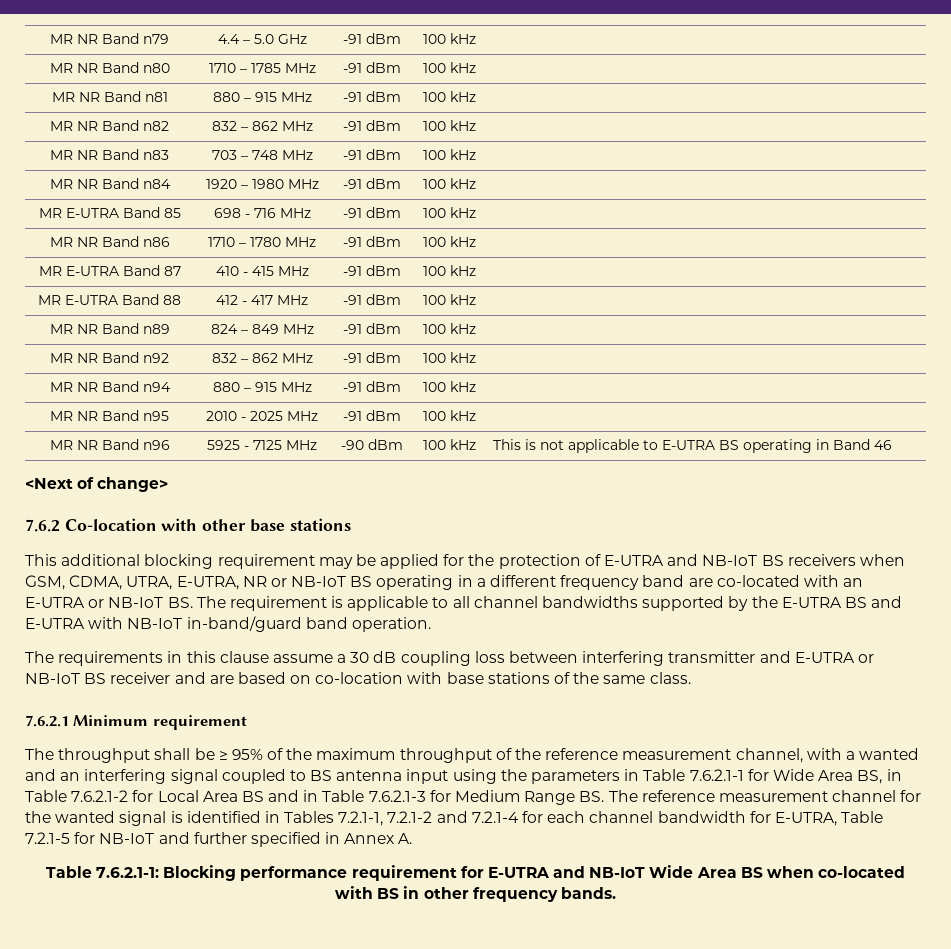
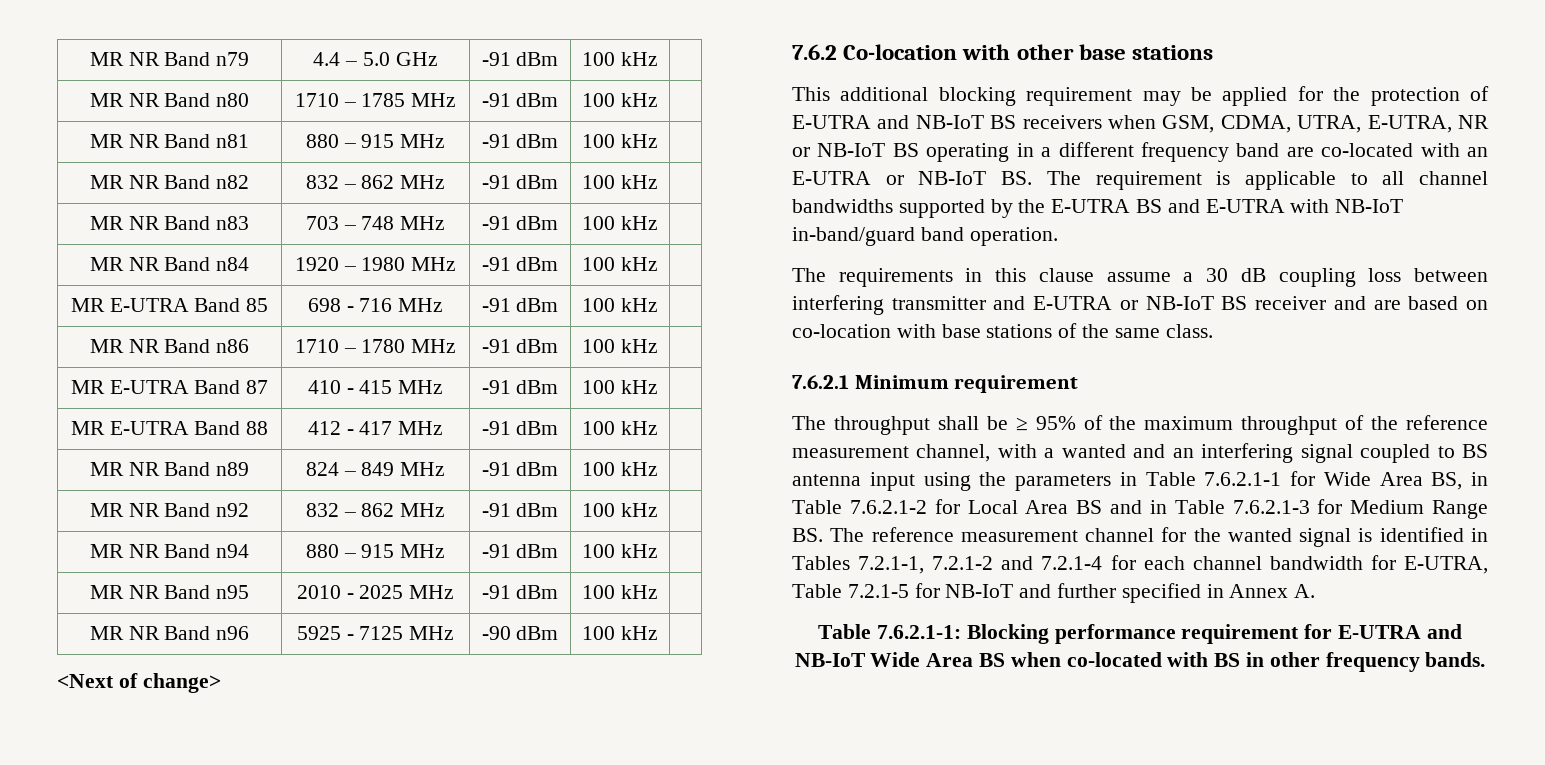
- MR NR Band n96 | 5925 - 7125 MHz | -90 dBm | 100 kHz | This is not applicable to E-UTRA BS operating in Band 46
+ MR NR Band n96 | 5925 - 7125 MHz | -90 dBm | 100 kHz |

